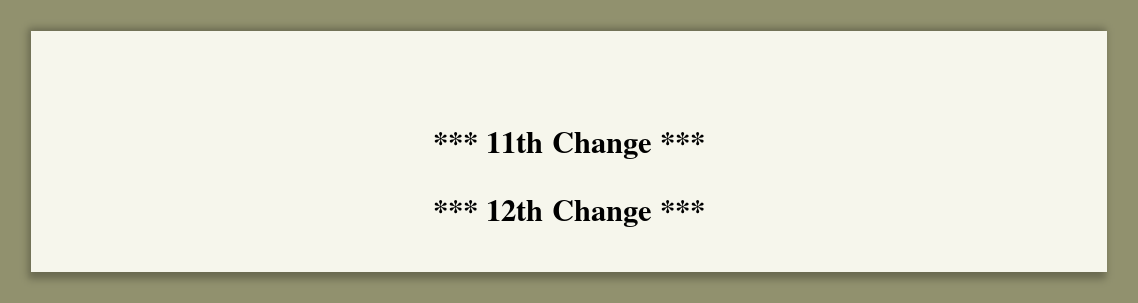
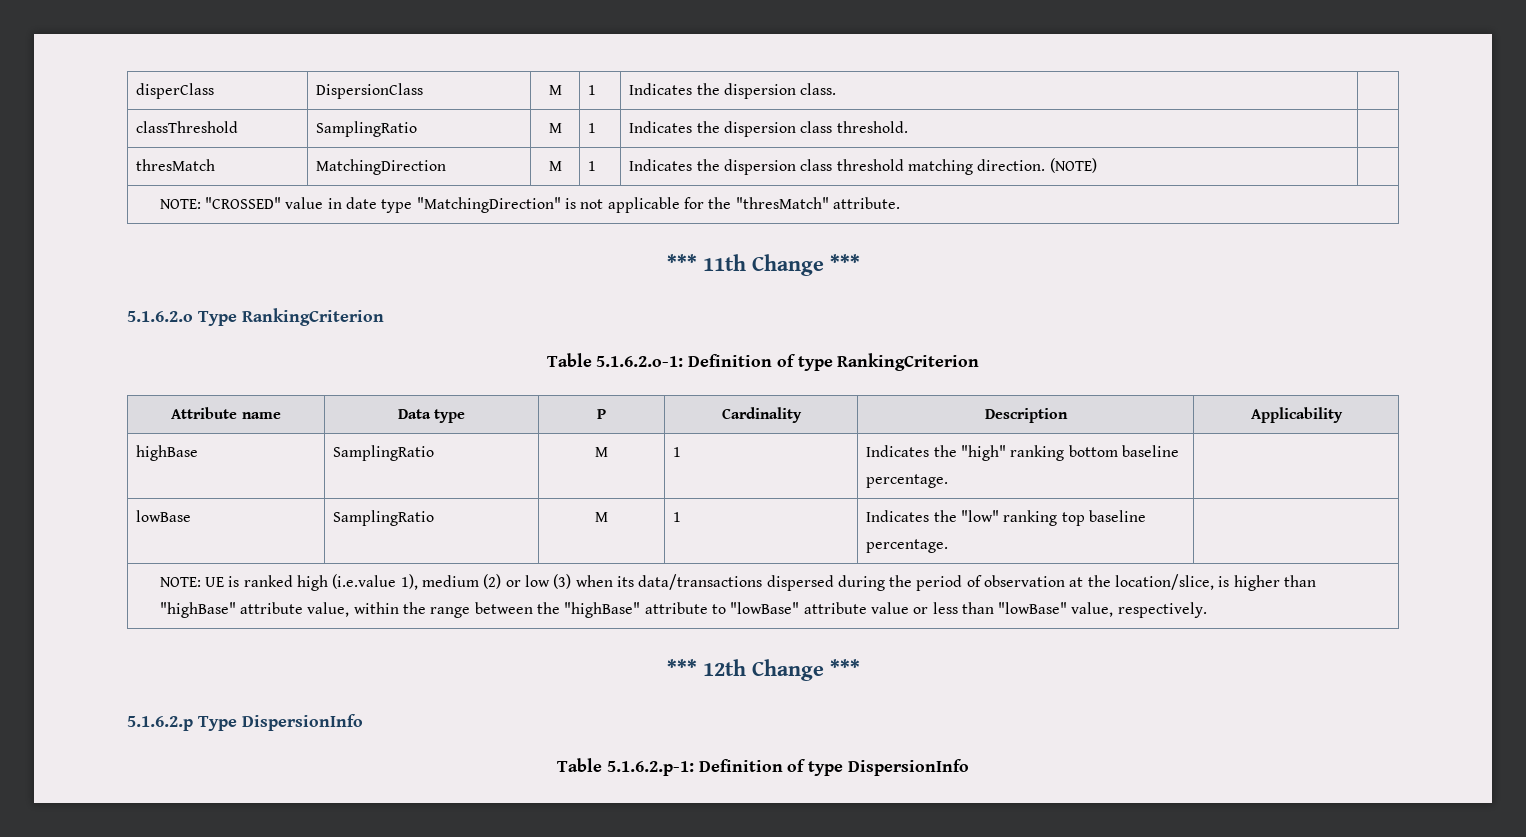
+ disperClass | DispersionClass | M | 1 | Indicates the dispersion class. |
+ classThreshold | SamplingRatio | M | 1 | Indicates the dispersion class threshold. |
+ thresMatch | MatchingDirection | M | 1 | Indicates the dispersion class threshold matching direction. (NOTE) |
+ NOTE: "CROSSED" value in date type "MatchingDirection" is not applicable for the "thresMatch" attribute.
  *** 11th Change ***
+ 5.1.6.2.o Type RankingCriterion
+ Table 5.1.6.2.o-1: Definition of type RankingCriterion
+ Attribute name | Data type | P | Cardinality | Description | Applicability
+ highBase | SamplingRatio | M | 1 | Indicates the "high" ranking bottom baseline percentage. |
+ lowBase | SamplingRatio | M | 1 | Indicates the "low" ranking top baseline percentage. |
+ NOTE: UE is ranked high (i.e.value 1), medium (2) or low (3) when its data/transactions dispersed during the period of observation at the location/slice, is higher than "highBase" attribute value, within the range between the "highBase" attribute to "lowBase" attribute value or less than "lowBase" value, respectively.
  *** 12th Change ***
+ 5.1.6.2.p Type DispersionInfo
+ Table 5.1.6.2.p-1: Definition of type DispersionInfo

